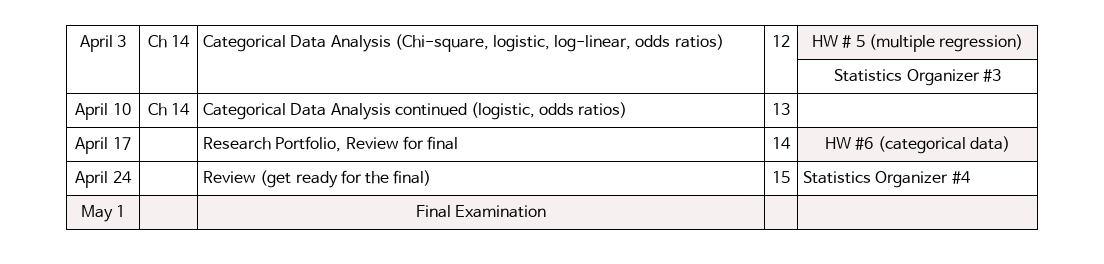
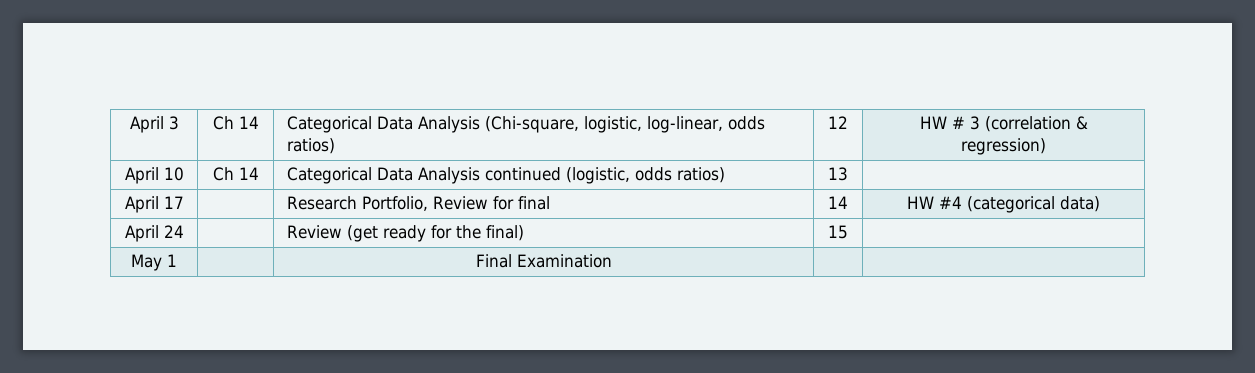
- April 3 | Ch 14 | Categorical Data Analysis (Chi-square, logistic, log-linear, odds ratios) | 12 | HW # 5 (multiple regression)
- | | | | Statistics Organizer #3
+ April 3 | Ch 14 | Categorical Data Analysis (Chi-square, logistic, log-linear, odds ratios) | 12 | HW # 3 (correlation & regression)
- April 17 | | Research Portfolio, Review for final | 14 | HW #6 (categorical data)
+ April 17 | | Research Portfolio, Review for final | 14 | HW #4 (categorical data)
- April 24 | | Review (get ready for the final) | 15 | Statistics Organizer #4
+ April 24 | | Review (get ready for the final) | 15 |

